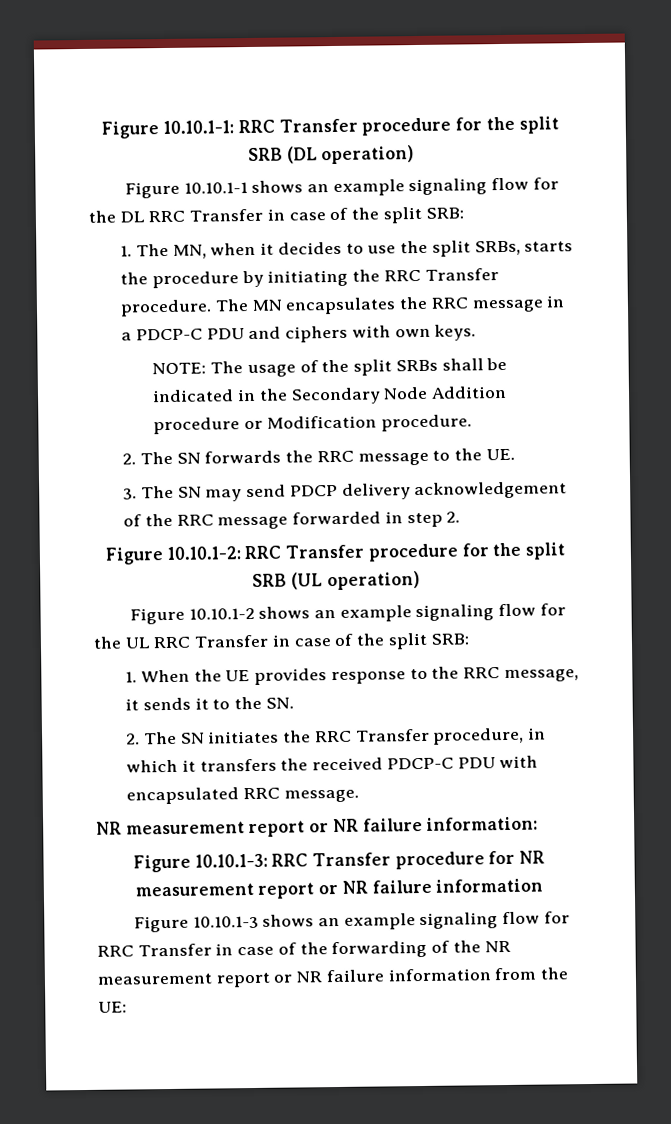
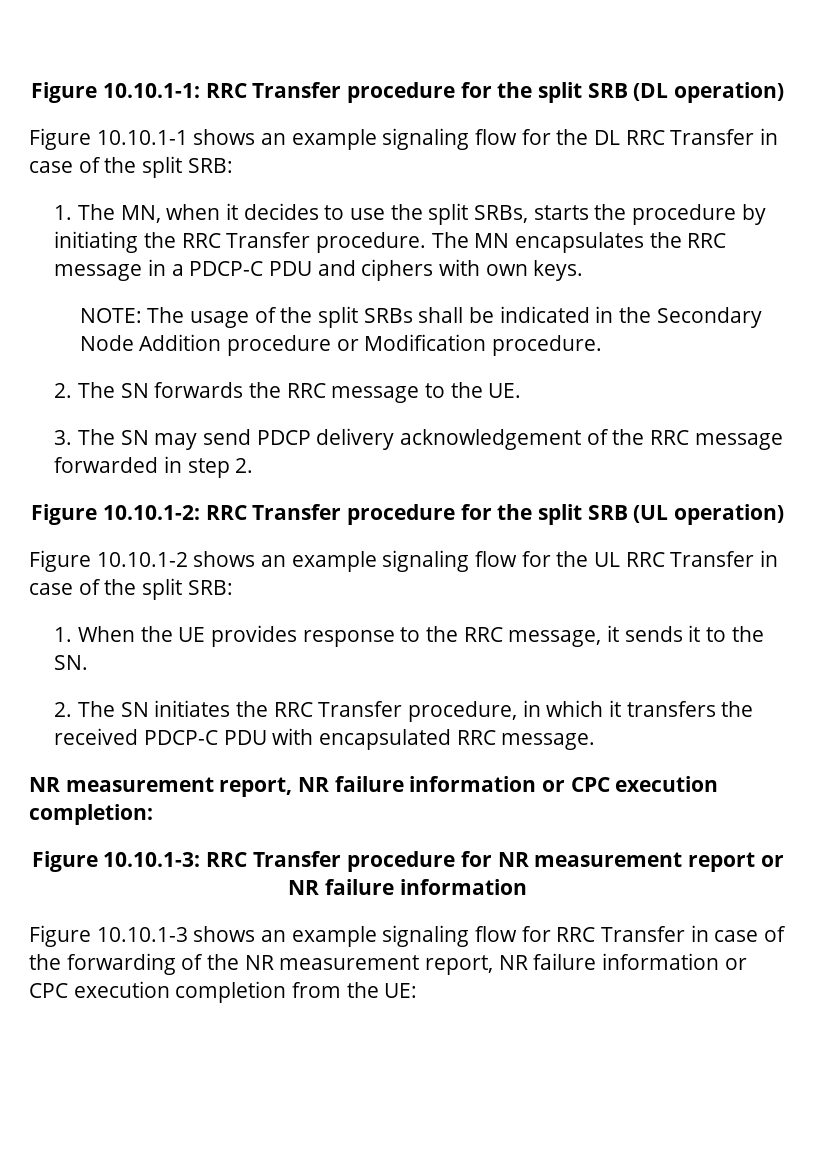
- NR measurement report or NR failure information:
+ NR measurement report, NR failure information or CPC execution completion:
- Figure 10.10.1-3 shows an example signaling flow for RRC Transfer in case of the forwarding of the NR measurement report or NR failure information from the UE:
+ Figure 10.10.1-3 shows an example signaling flow for RRC Transfer in case of the forwarding of the NR measurement report, NR failure information or CPC execution completion from the UE:

